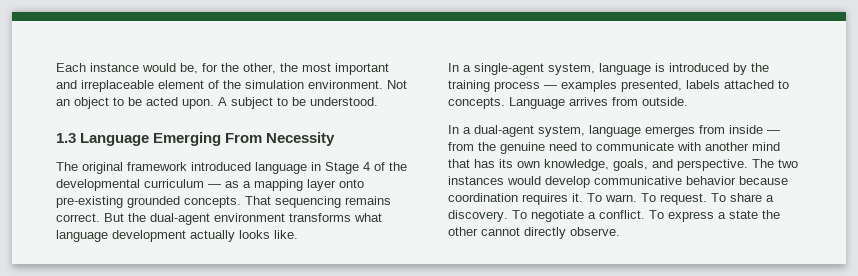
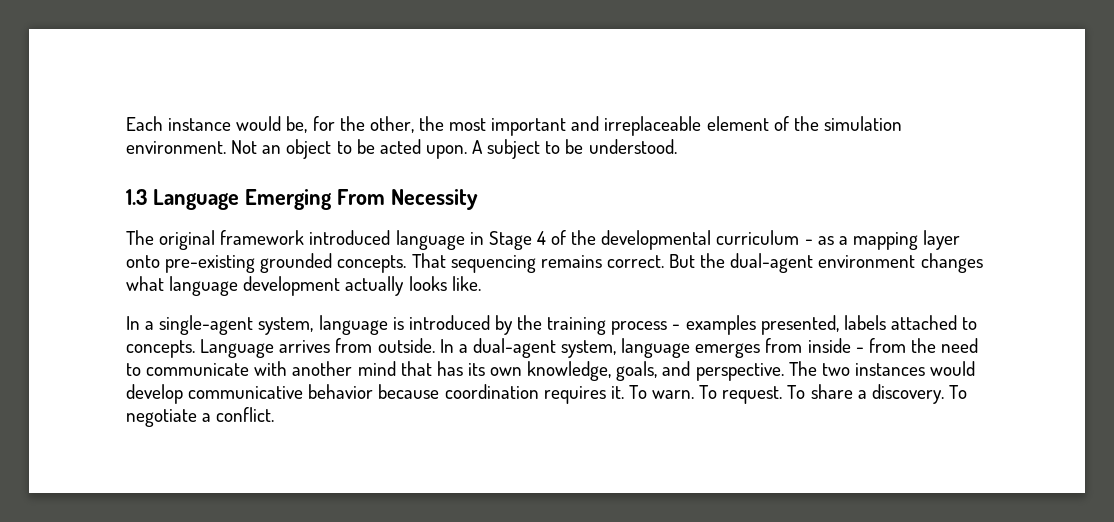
- The original framework introduced language in Stage 4 of the developmental curriculum — as a mapping layer onto pre-existing grounded concepts.
+ The original framework introduced language in Stage 4 of the developmental curriculum - as a mapping layer onto pre-existing grounded concepts.
- But the dual-agent environment transforms what language development actually looks like.
+ But the dual-agent environment changes what language development actually looks like.
- In a single-agent system, language is introduced by the training process — examples presented, labels attached to concepts.
+ In a single-agent system, language is introduced by the training process - examples presented, labels attached to concepts.
- Language arrives from outside.
- In a dual-agent system, language emerges from inside — from the genuine need to communicate with another mind that has its own knowledge, goals, and perspective.
+ Language arrives from outside. In a dual-agent system, language emerges from inside - from the need to communicate with another mind that has its own knowledge, goals, and perspective.
- To express a state the other cannot directly observe.

